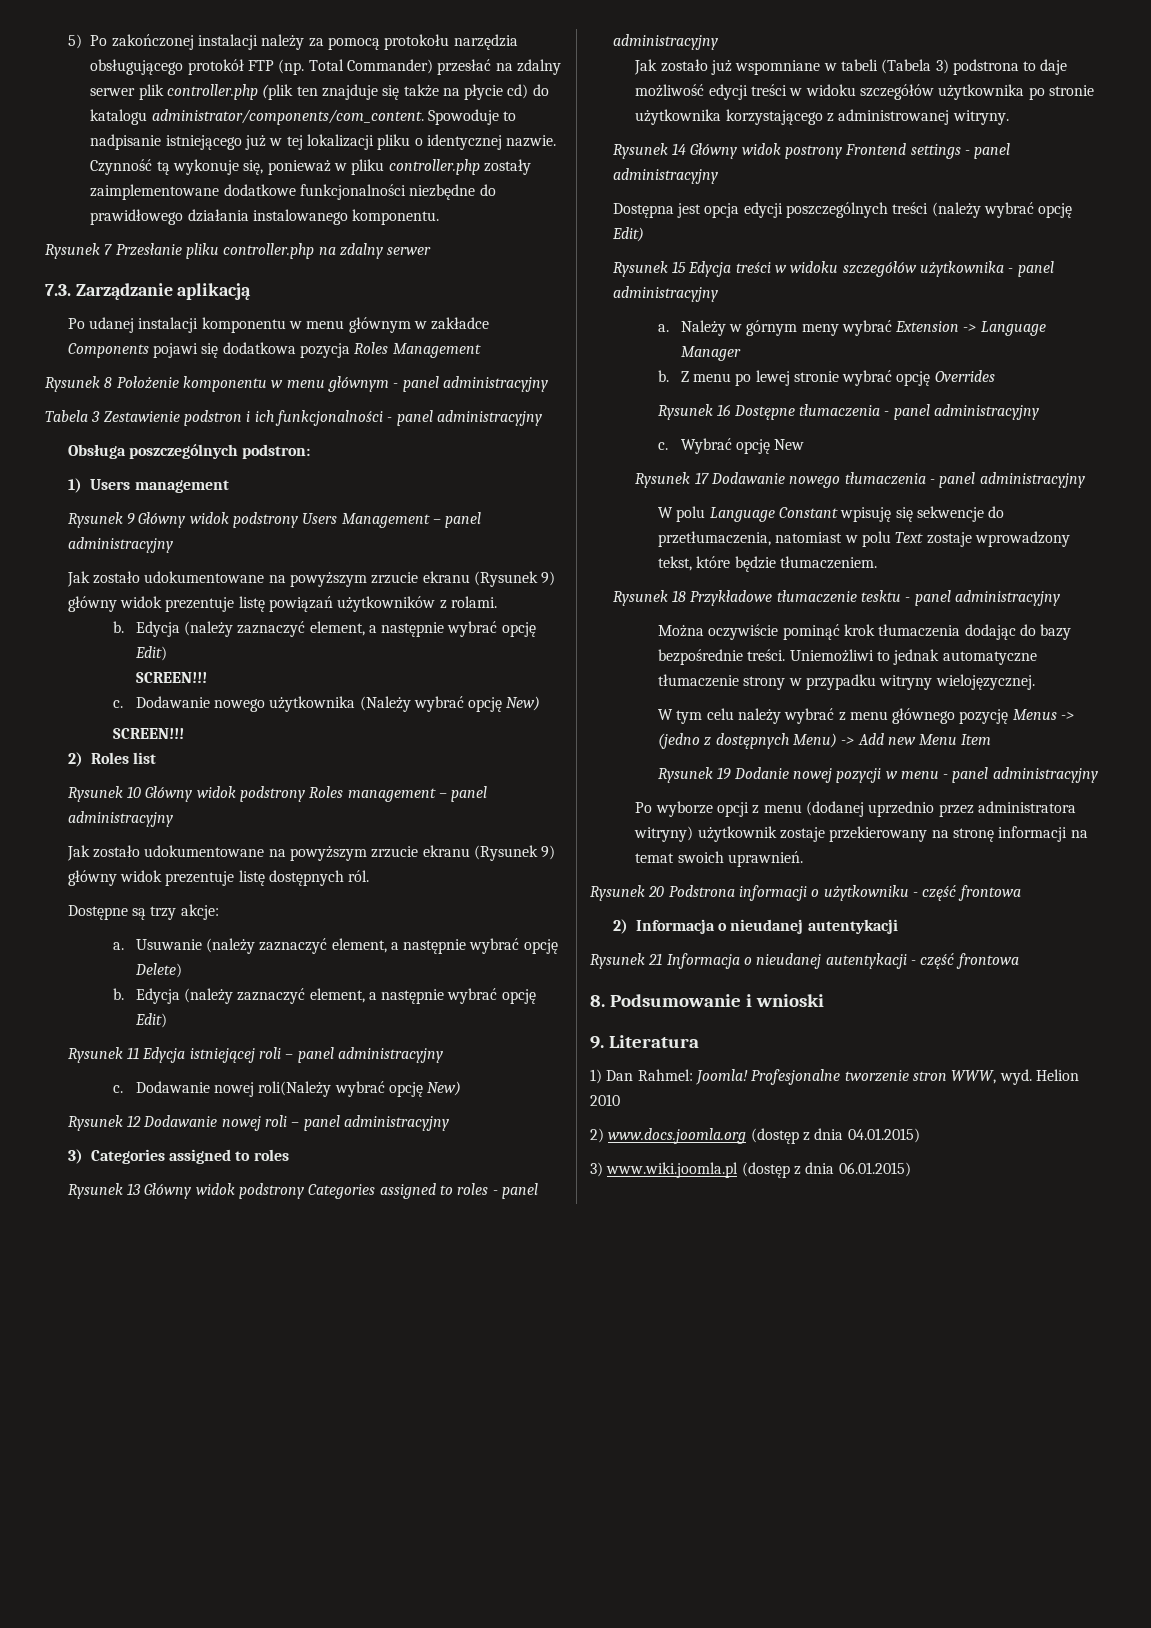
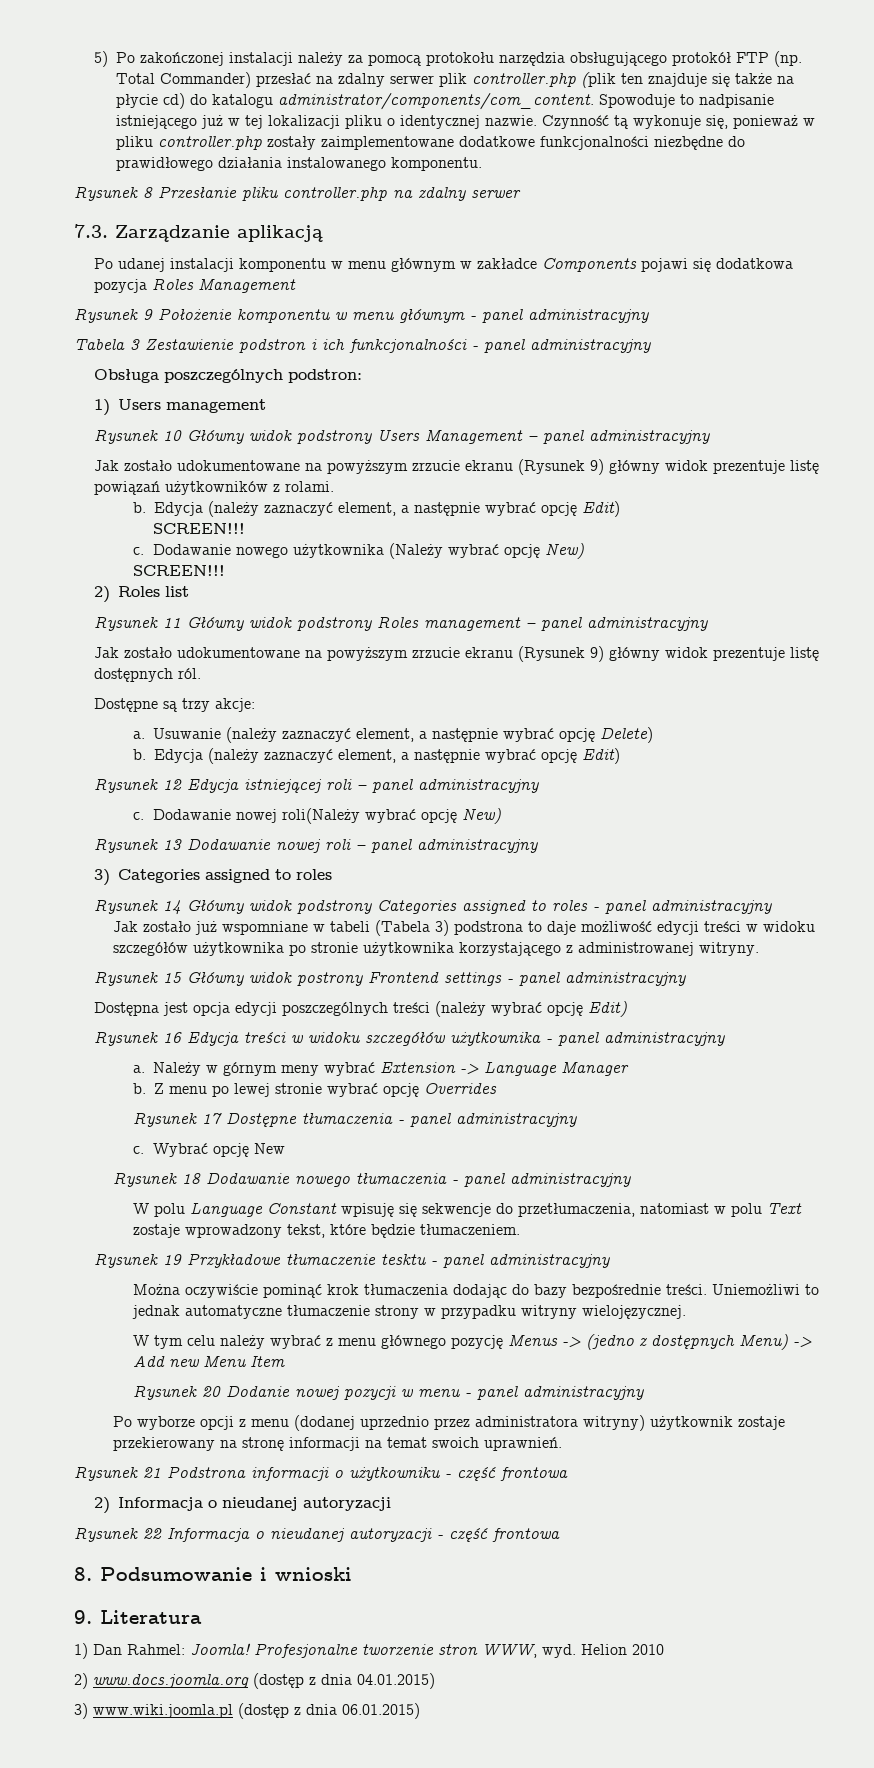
- Rysunek 7 Przesłanie pliku controller.php na zdalny serwer
+ Rysunek 8 Przesłanie pliku controller.php na zdalny serwer
- Rysunek 8 Położenie komponentu w menu głównym - panel administracyjny
+ Rysunek 9 Położenie komponentu w menu głównym - panel administracyjny
- Rysunek 9 Główny widok podstrony Users Management – panel administracyjny
+ Rysunek 10 Główny widok podstrony Users Management – panel administracyjny
- Rysunek 10 Główny widok podstrony Roles management – panel administracyjny
+ Rysunek 11 Główny widok podstrony Roles management – panel administracyjny
- Rysunek 11 Edycja istniejącej roli – panel administracyjny
+ Rysunek 12 Edycja istniejącej roli – panel administracyjny
- Rysunek 12 Dodawanie nowej roli – panel administracyjny
+ Rysunek 13 Dodawanie nowej roli – panel administracyjny
- Rysunek 13 Główny widok podstrony Categories assigned to roles - panel administracyjny
+ Rysunek 14 Główny widok podstrony Categories assigned to roles - panel administracyjny
- Rysunek 14 Główny widok postrony Frontend settings - panel administracyjny
+ Rysunek 15 Główny widok postrony Frontend settings - panel administracyjny
- Rysunek 15 Edycja treści w widoku szczegółów użytkownika - panel administracyjny
+ Rysunek 16 Edycja treści w widoku szczegółów użytkownika - panel administracyjny
- Rysunek 16 Dostępne tłumaczenia - panel administracyjny
+ Rysunek 17 Dostępne tłumaczenia - panel administracyjny
- Rysunek 17 Dodawanie nowego tłumaczenia - panel administracyjny
+ Rysunek 18 Dodawanie nowego tłumaczenia - panel administracyjny
- Rysunek 18 Przykładowe tłumaczenie tesktu - panel administracyjny
+ Rysunek 19 Przykładowe tłumaczenie tesktu - panel administracyjny
- Rysunek 19 Dodanie nowej pozycji w menu - panel administracyjny
+ Rysunek 20 Dodanie nowej pozycji w menu - panel administracyjny
- Rysunek 20 Podstrona informacji o użytkowniku - część frontowa
+ Rysunek 21 Podstrona informacji o użytkowniku - część frontowa
- 2) Informacja o nieudanej autentykacji
- Rysunek 21 Informacja o nieudanej autentykacji - część frontowa
+ 2) Informacja o nieudanej autoryzacji
+ Rysunek 22 Informacja o nieudanej autoryzacji - część frontowa

